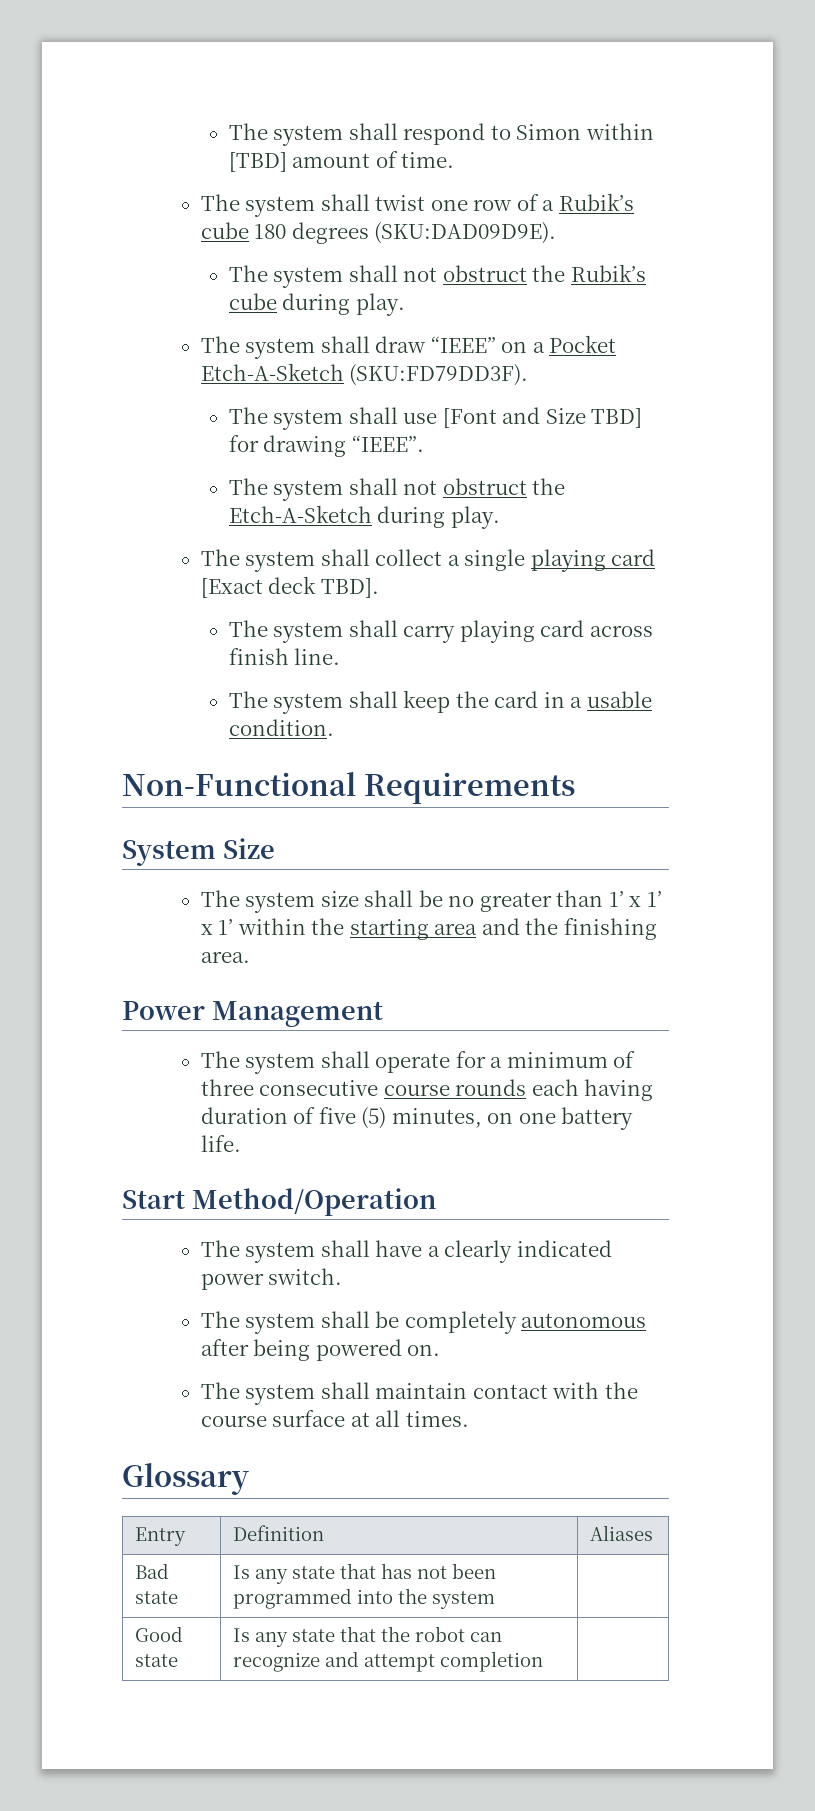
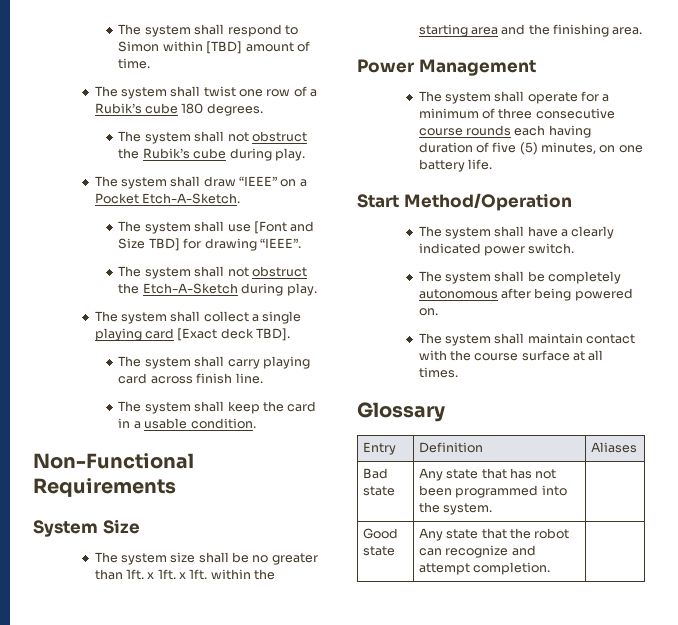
- The system shall twist one row of a Rubik’s cube 180 degrees (SKU:DAD09D9E).
+ The system shall twist one row of a Rubik’s cube 180 degrees.
- The system shall draw “IEEE” on a Pocket Etch-A-Sketch (SKU:FD79DD3F).
+ The system shall draw “IEEE” on a Pocket Etch-A-Sketch.
- The system size shall be no greater than 1’ x 1’ x 1’ within the starting area and the finishing area.
+ The system size shall be no greater than 1ft. x 1ft. x 1ft. within the starting area and the finishing area.
- Bad state | Is any state that has not been programmed into the system |
+ Bad state | Any state that has not been programmed into the system. |
- Good state | Is any state that the robot can recognize and attempt completion |
+ Good state | Any state that the robot can recognize and attempt completion. |

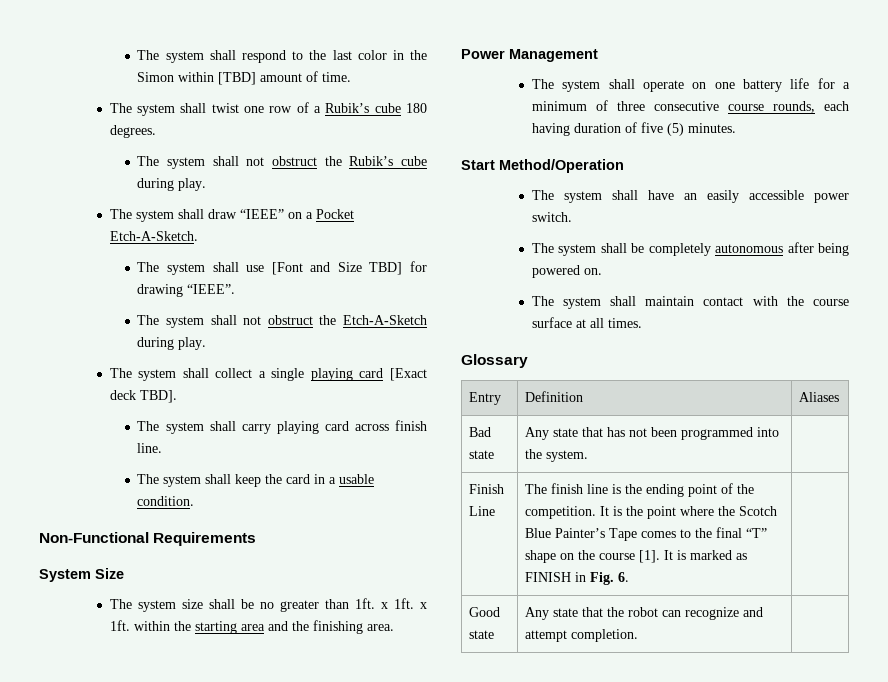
- The system shall respond to Simon within [TBD] amount of time.
+ The system shall respond to the last color in the Simon within [TBD] amount of time.
- The system shall operate for a minimum of three consecutive course rounds each having duration of five (5) minutes, on one battery life.
+ The system shall operate on one battery life for a minimum of three consecutive course rounds, each having duration of five (5) minutes.
- The system shall have a clearly indicated power switch.
+ The system shall have an easily accessible power switch.
+ Finish Line | The finish line is the ending point of the competition. It is the point where the Scotch Blue Painter’s Tape comes to the final “T” shape on the course [1]. It is marked as FINISH in Fig. 6. |

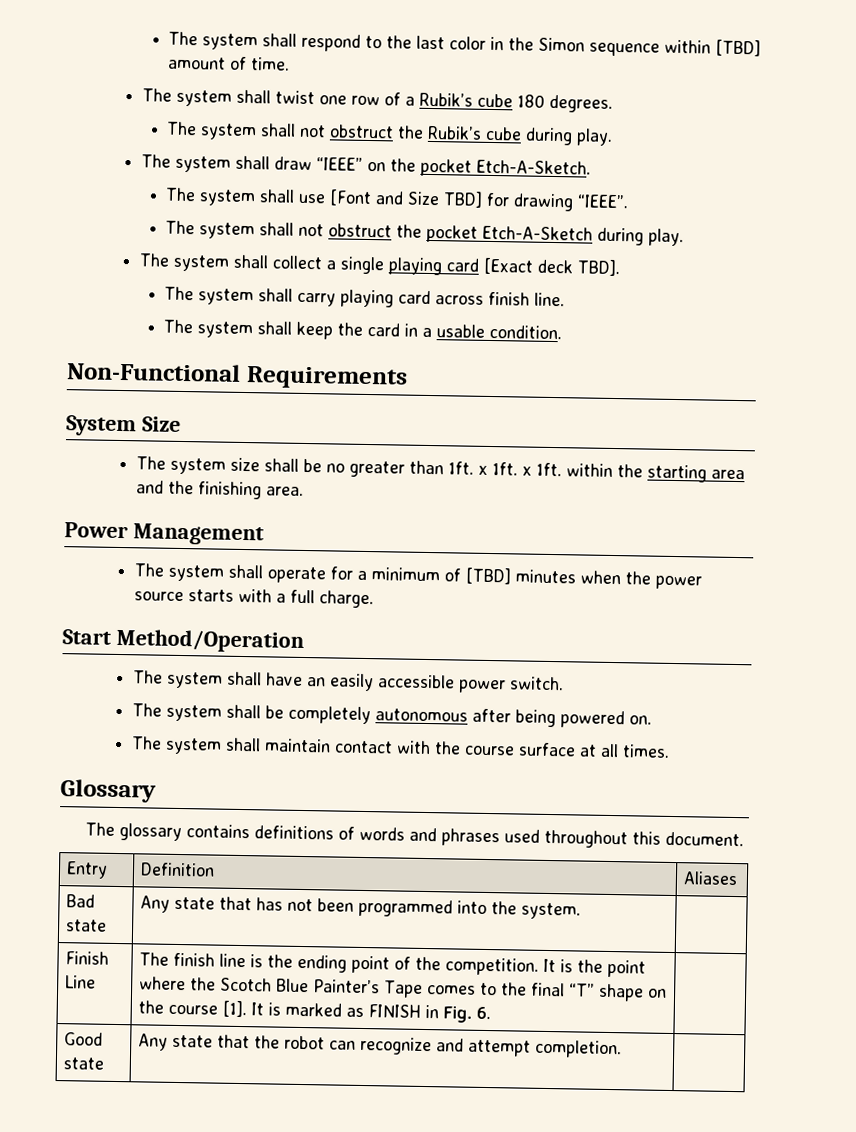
- The system shall respond to the last color in the Simon within [TBD] amount of time.
+ The system shall respond to the last color in the Simon sequence within [TBD] amount of time.
- The system shall draw “IEEE” on a Pocket Etch-A-Sketch.
+ The system shall draw “IEEE” on the pocket Etch-A-Sketch.
- The system shall not obstruct the Etch-A-Sketch during play.
+ The system shall not obstruct the pocket Etch-A-Sketch during play.
- The system shall operate on one battery life for a minimum of three consecutive course rounds, each having duration of five (5) minutes.
+ The system shall operate for a minimum of [TBD] minutes when the power source starts with a full charge.
+ The glossary contains definitions of words and phrases used throughout this document.

